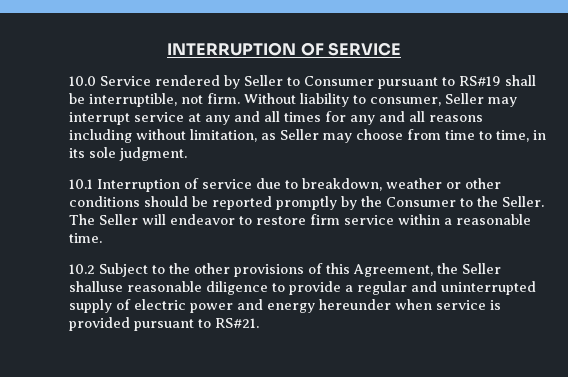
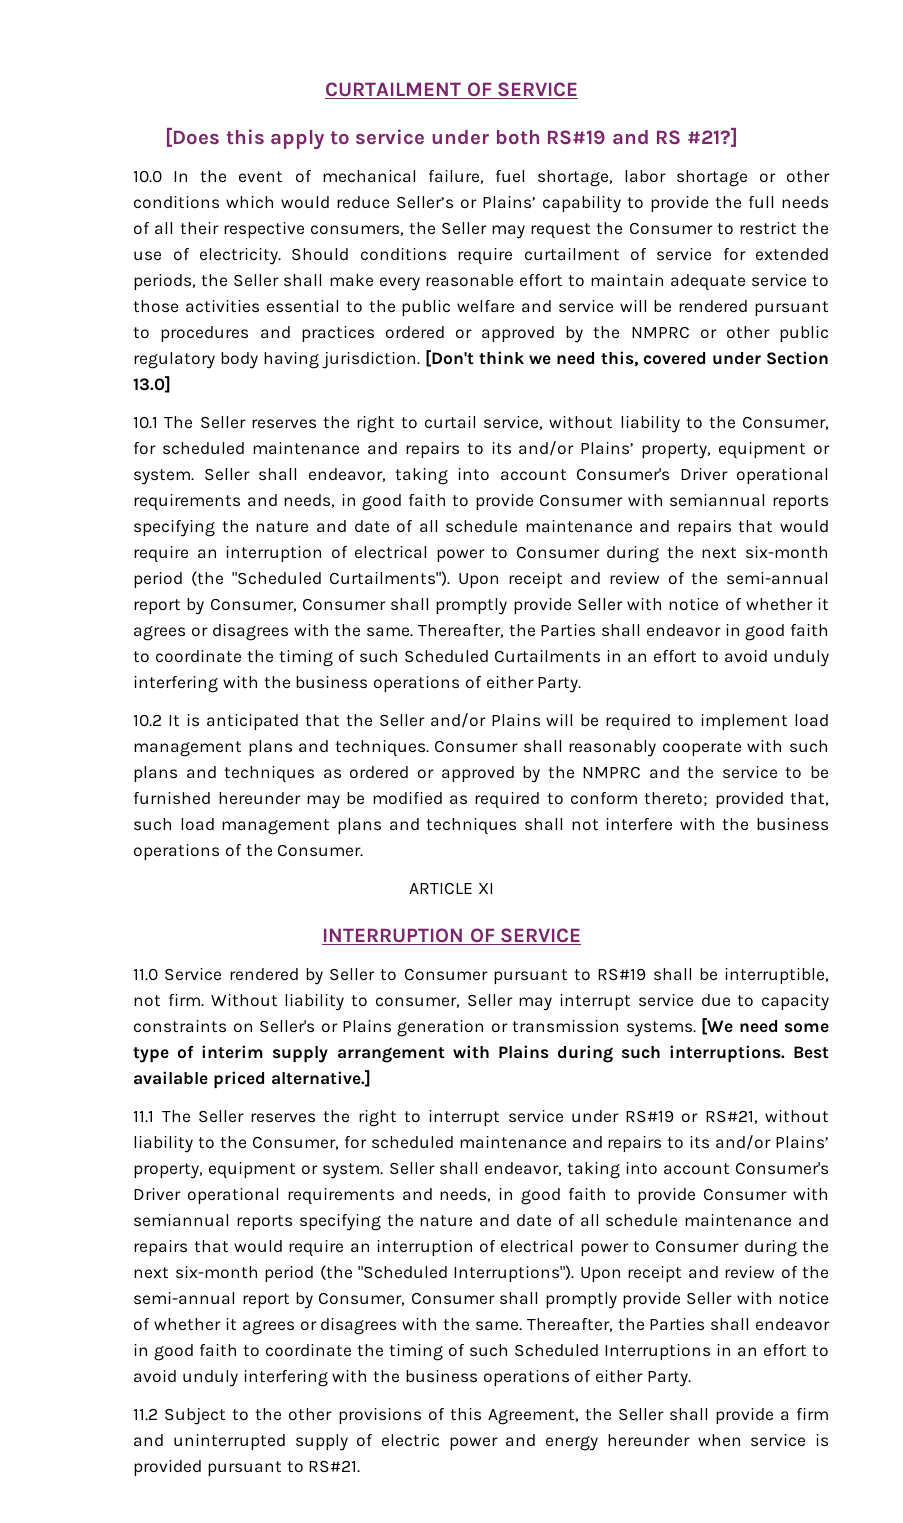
+ CURTAILMENT OF SERVICE
+ [Does this apply to service under both RS#19 and RS #21?]
+ 10.0 In the event of mechanical failure, fuel shortage, labor shortage or other conditions which would reduce Seller’s or Plains’ capability to provide the full needs of all their respective consumers, the Seller may request the Consumer to restrict the use of electricity. Should conditions require curtailment of service for extended periods, the Seller shall make every reasonable effort to maintain adequate service to those activities essential to the public welfare and service will be rendered pursuant to procedures and practices ordered or approved by the NMPRC or other public regulatory body having jurisdiction. [Don't think we need this, covered under Section 13.0]
+ 10.1 The Seller reserves the right to curtail service, without liability to the Consumer, for scheduled maintenance and repairs to its and/or Plains’ property, equipment or system. Seller shall endeavor, taking into account Consumer's Driver operational requirements and needs, in good faith to provide Consumer with semiannual reports specifying the nature and date of all schedule maintenance and repairs that would require an interruption of electrical power to Consumer during the next six-month period (the "Scheduled Curtailments"). Upon receipt and review of the semi-annual report by Consumer, Consumer shall promptly provide Seller with notice of whether it agrees or disagrees with the same. Thereafter, the Parties shall endeavor in good faith to coordinate the timing of such Scheduled Curtailments in an effort to avoid unduly interfering with the business operations of either Party.
+ 10.2 It is anticipated that the Seller and/or Plains will be required to implement load management plans and techniques. Consumer shall reasonably cooperate with such plans and techniques as ordered or approved by the NMPRC and the service to be furnished hereunder may be modified as required to conform thereto; provided that, such load management plans and techniques shall not interfere with the business operations of the Consumer.
+ ARTICLE XI
- 10.0 Service rendered by Seller to Consumer pursuant to RS#19 shall be interruptible, not firm.
+ 11.0 Service rendered by Seller to Consumer pursuant to RS#19 shall be interruptible, not firm.
- Without liability to consumer, Seller may interrupt service at any and all times for any and all reasons including without limitation, as Seller may choose from time to time, in its sole judgment.
- 10.1 Interruption of service due to breakdown, weather or other conditions should be reported promptly by the Consumer to the Seller. The Seller will endeavor to restore firm service within a reasonable time.
- 10.2 Subject to the other provisions of this Agreement, the Seller shalluse reasonable diligence to provide a regular and uninterrupted supply of electric power and energy hereunder when service is provided pursuant to RS#21.
+ Without liability to consumer, Seller may interrupt service due to capacity constraints on Seller's or Plains generation or transmission systems. [We need some type of interim supply arrangement with Plains during such interruptions. Best available priced alternative.]
+ 11.1 The Seller reserves the right to interrupt service under RS#19 or RS#21, without liability to the Consumer, for scheduled maintenance and repairs to its and/or Plains’ property, equipment or system. Seller shall endeavor, taking into account Consumer's Driver operational requirements and needs, in good faith to provide Consumer with semiannual reports specifying the nature and date of all schedule maintenance and repairs that would require an interruption of electrical power to Consumer during the next six-month period (the "Scheduled Interruptions"). Upon receipt and review of the semi-annual report by Consumer, Consumer shall promptly provide Seller with notice of whether it agrees or disagrees with the same. Thereafter, the Parties shall endeavor in good faith to coordinate the timing of such Scheduled Interruptions in an effort to avoid unduly interfering with the business operations of either Party.
+ 11.2 Subject to the other provisions of this Agreement, the Seller shall provide a firm and uninterrupted supply of electric power and energy hereunder when service is provided pursuant to RS#21.

